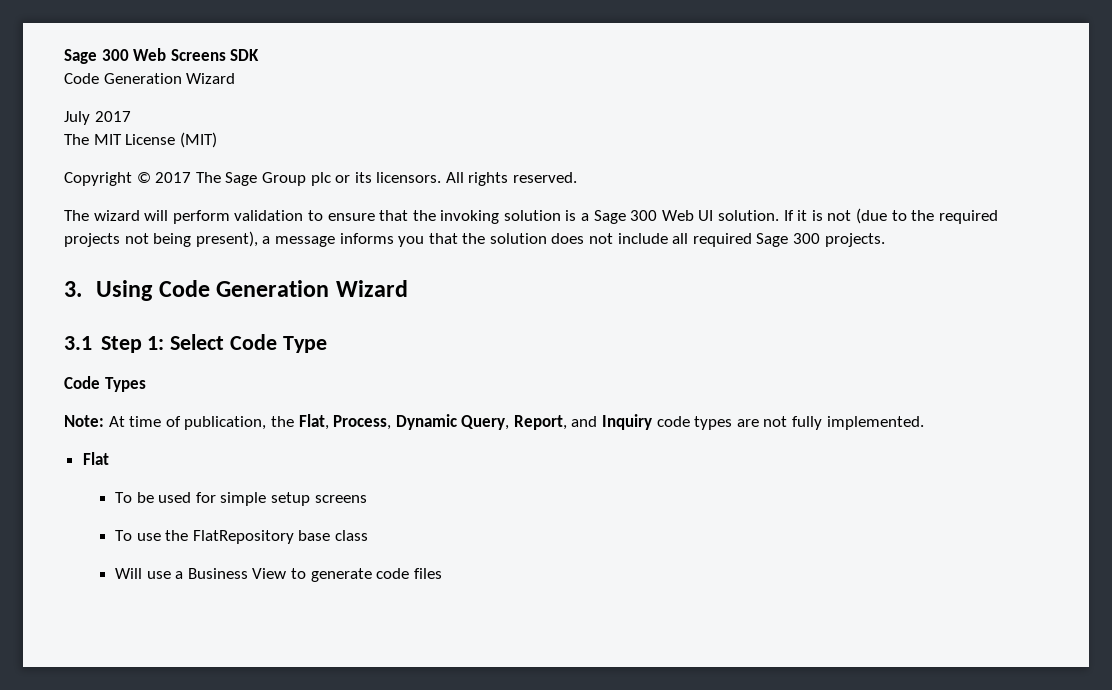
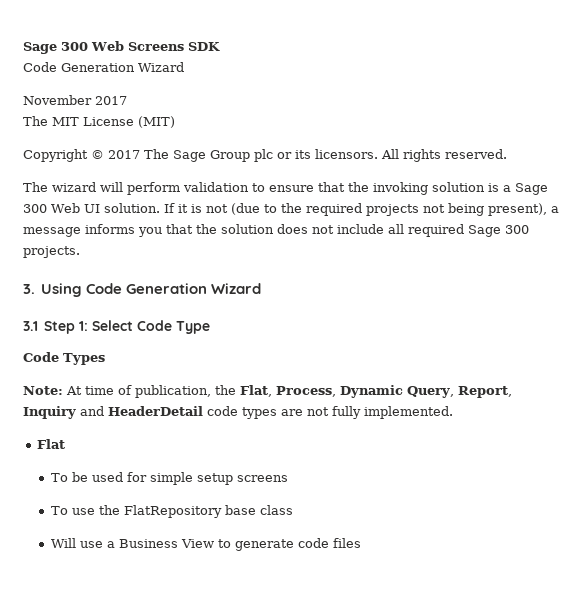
- July 2017
+ November 2017
- Note: At time of publication, the Flat, Process, Dynamic Query, Report, and Inquiry code types are not fully implemented.
+ Note: At time of publication, the Flat, Process, Dynamic Query, Report, Inquiry and HeaderDetail code types are not fully implemented.

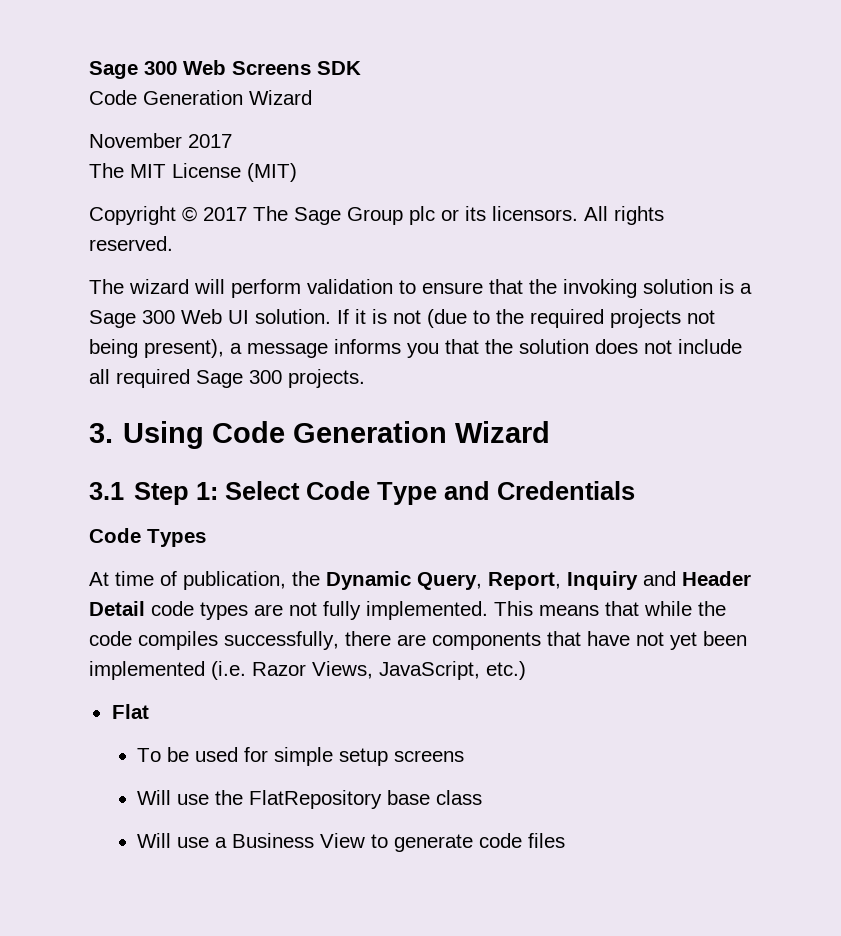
- 3.1 Step 1: Select Code Type
+ 3.1 Step 1: Select Code Type and Credentials
- Note: At time of publication, the Flat, Process, Dynamic Query, Report, Inquiry and HeaderDetail code types are not fully implemented.
+ At time of publication, the Dynamic Query, Report, Inquiry and Header Detail code types are not fully implemented. This means that while the code compiles successfully, there are components that have not yet been implemented (i.e. Razor Views, JavaScript, etc.)
- To use the FlatRepository base class
+ Will use the FlatRepository base class

